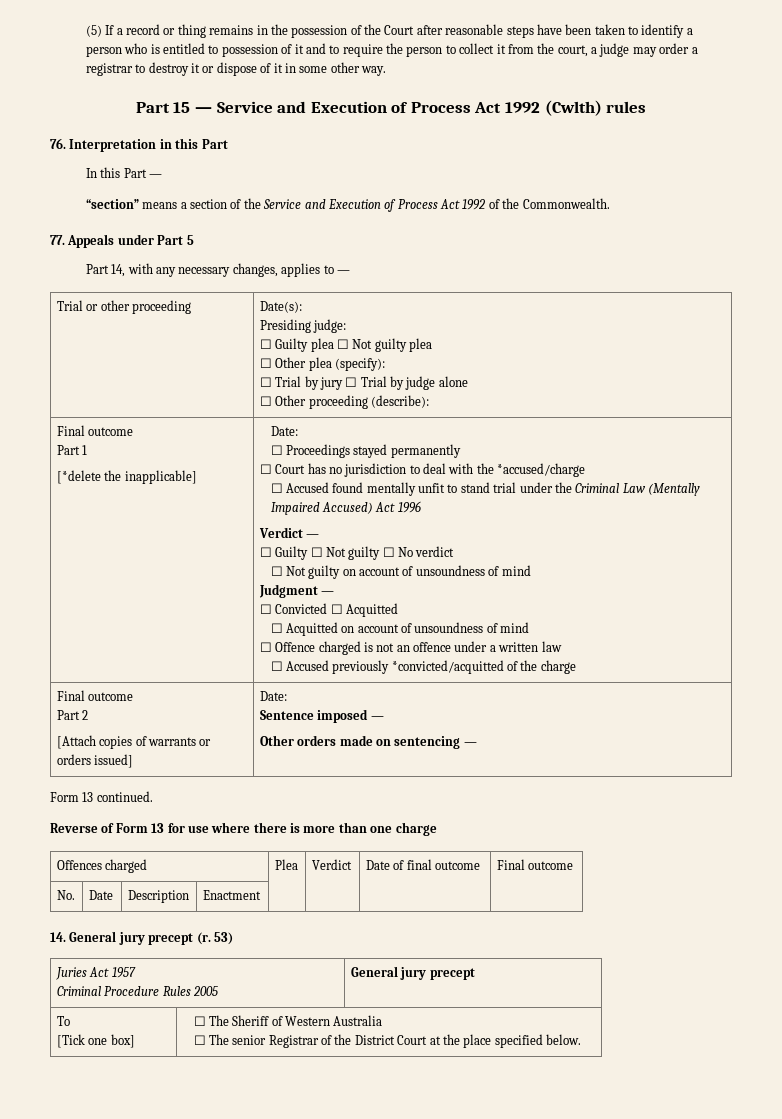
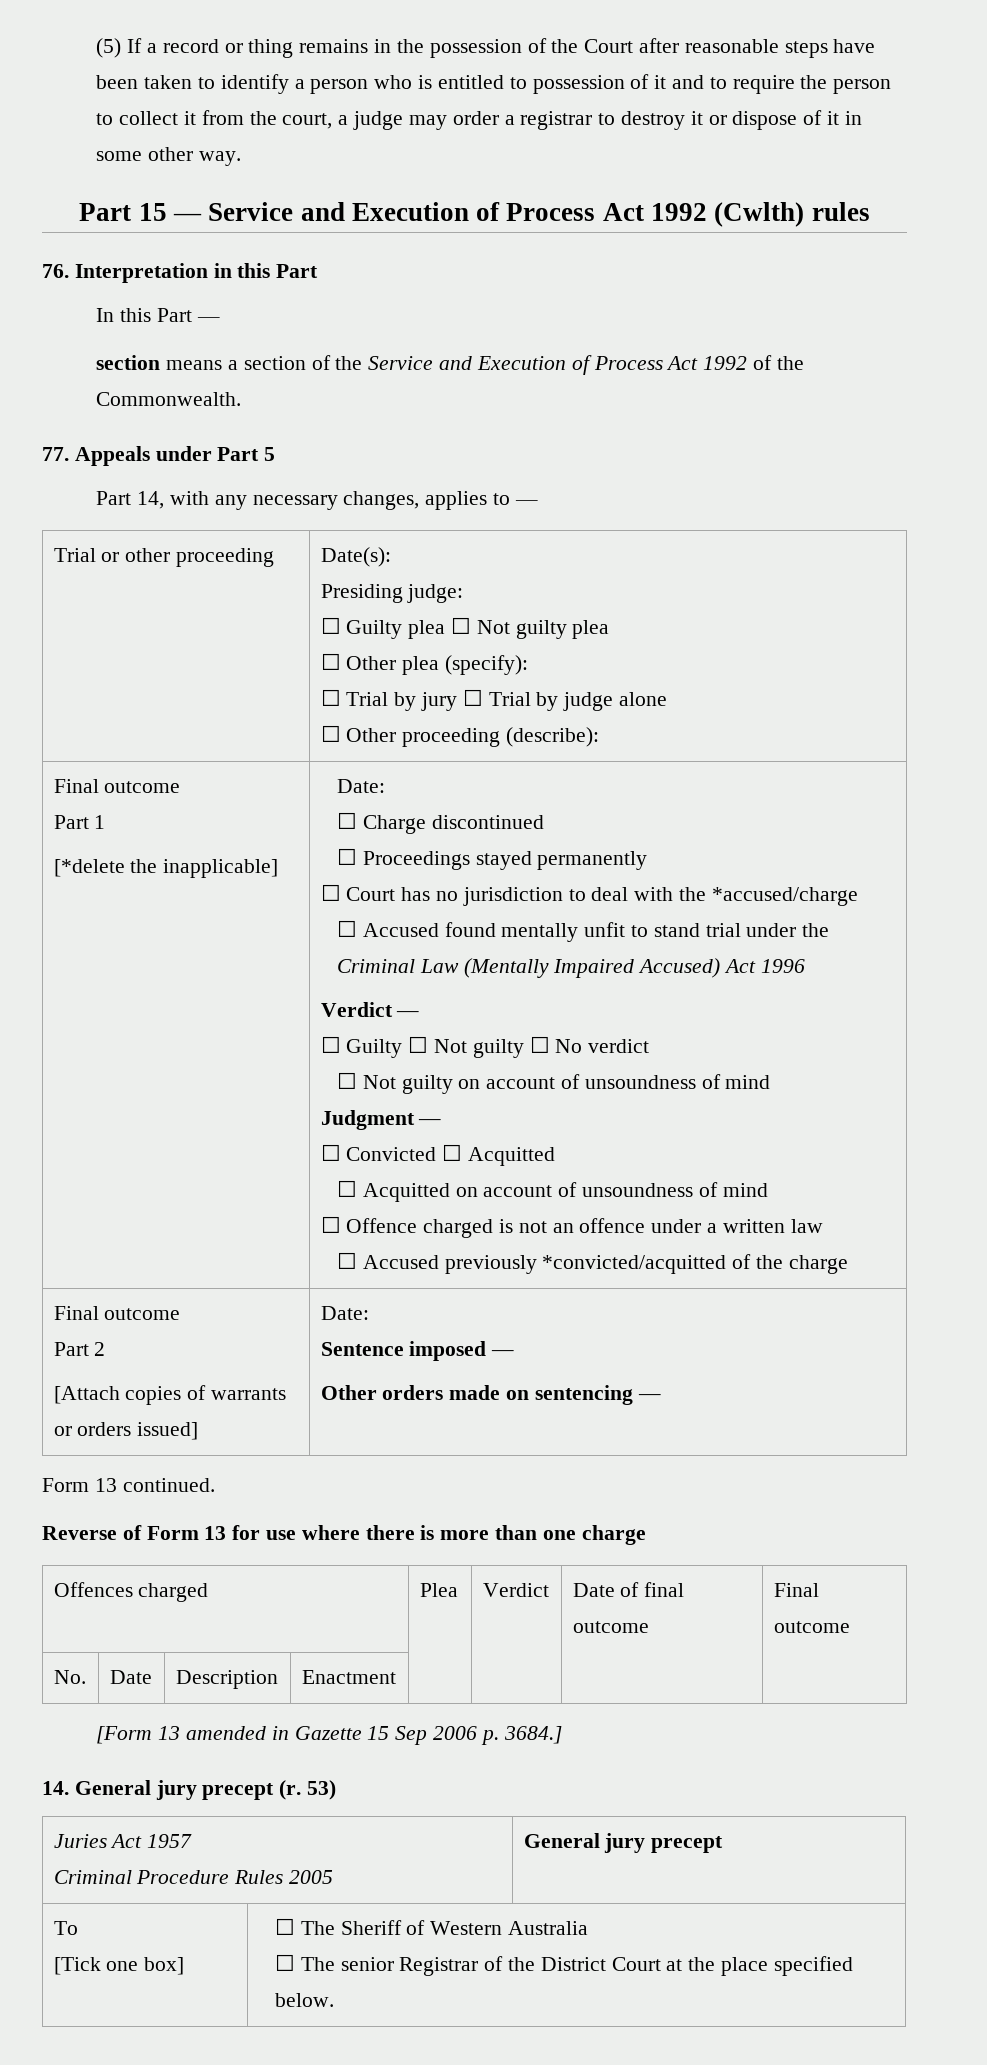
- “section” means a section of the Service and Execution of Process Act 1992 of the Commonwealth.
+ section means a section of the Service and Execution of Process Act 1992 of the Commonwealth.
+ ☐ Charge discontinued
+ [Form 13 amended in Gazette 15 Sep 2006 p. 3684.]

